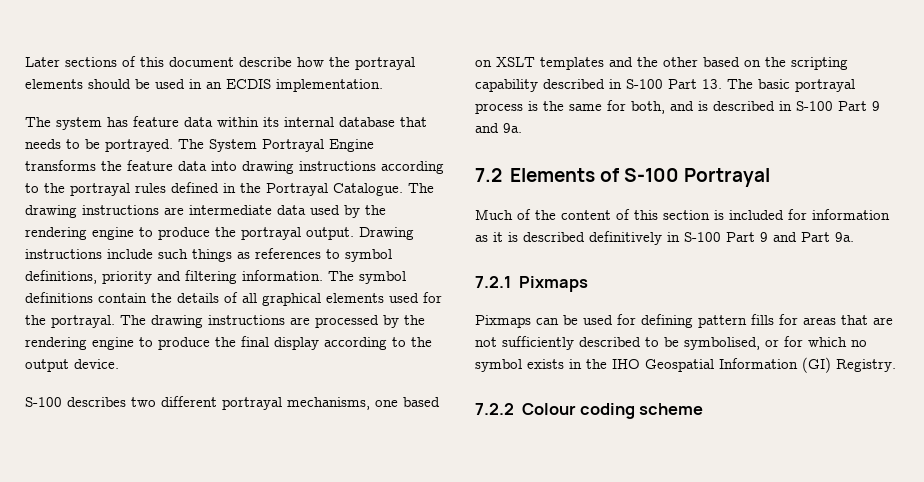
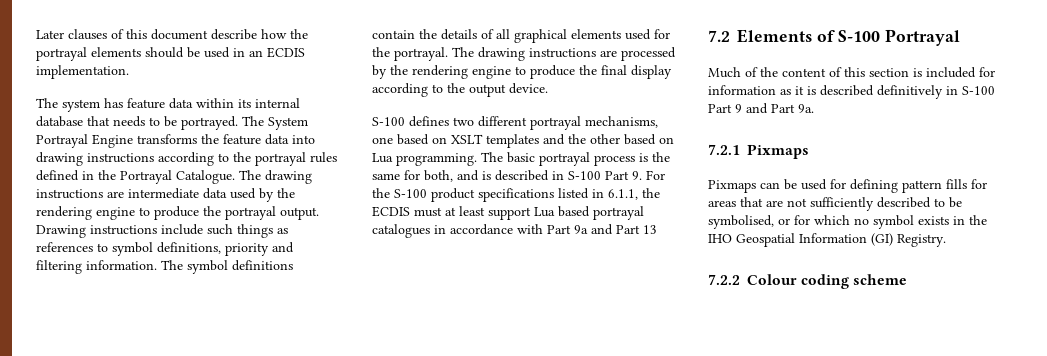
- Later sections of this document describe how the portrayal elements should be used in an ECDIS implementation.
+ Later clauses of this document describe how the portrayal elements should be used in an ECDIS implementation.
- S-100 describes two different portrayal mechanisms, one based on XSLT templates and the other based on the scripting capability described in S-100 Part 13. The basic portrayal process is the same for both, and is described in S-100 Part 9 and 9a.
+ S-100 defines two different portrayal mechanisms, one based on XSLT templates and the other based on Lua programming. The basic portrayal process is the same for both, and is described in S-100 Part 9. For the S-100 product specifications listed in 6.1.1, the ECDIS must at least support Lua based portrayal catalogues in accordance with Part 9a and Part 13

